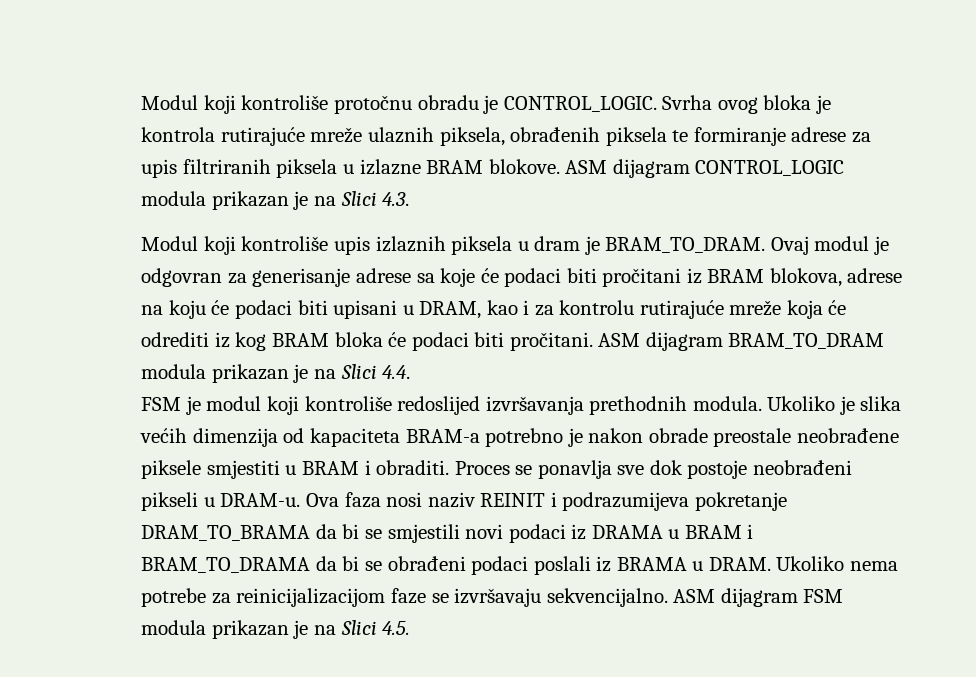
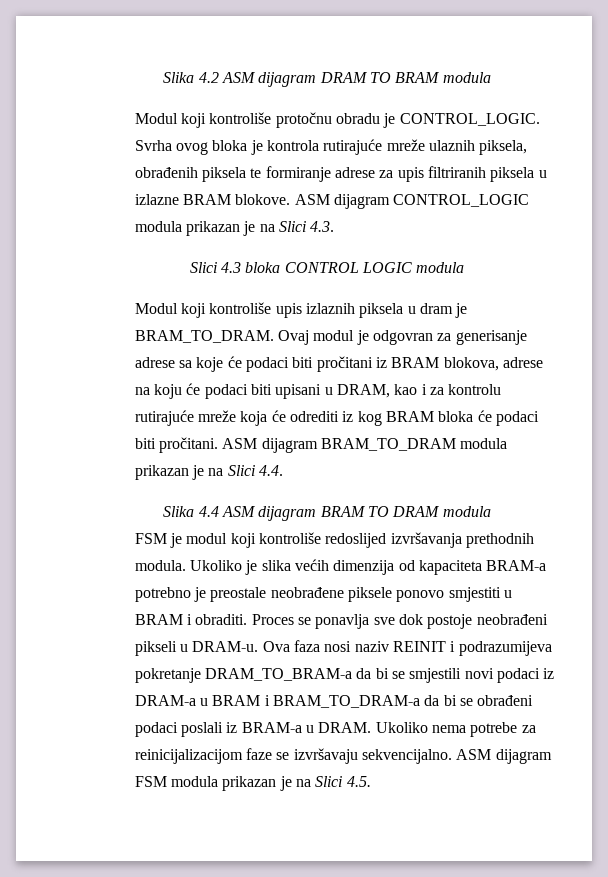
+ Slika 4.2 ASM dijagram DRAM TO BRAM modula
+ Slici 4.3 bloka CONTROL LOGIC modula
+ Slika 4.4 ASM dijagram BRAM TO DRAM modula
- Ukoliko je slika većih dimenzija od kapaciteta BRAM-a potrebno je nakon obrade preostale neobrađene piksele smjestiti u BRAM i obraditi.
+ Ukoliko je slika većih dimenzija od kapaciteta BRAM-a potrebno je preostale neobrađene piksele ponovo smjestiti u BRAM i obraditi.
- Ova faza nosi naziv REINIT i podrazumijeva pokretanje DRAM_TO_BRAMA da bi se smjestili novi podaci iz DRAMA u BRAM i BRAM_TO_DRAMA da bi se obrađeni podaci poslali iz BRAMA u DRAM.
+ Ova faza nosi naziv REINIT i podrazumijeva pokretanje DRAM_TO_BRAM-a da bi se smjestili novi podaci iz DRAM-a u BRAM i BRAM_TO_DRAM-a da bi se obrađeni podaci poslali iz BRAM-a u DRAM.

